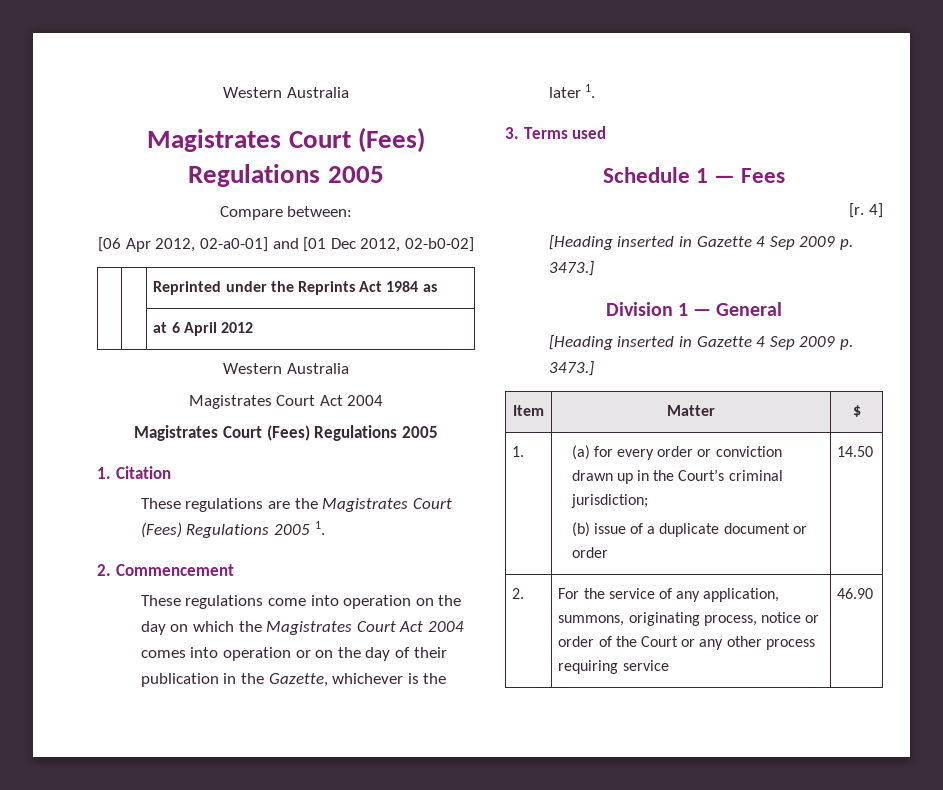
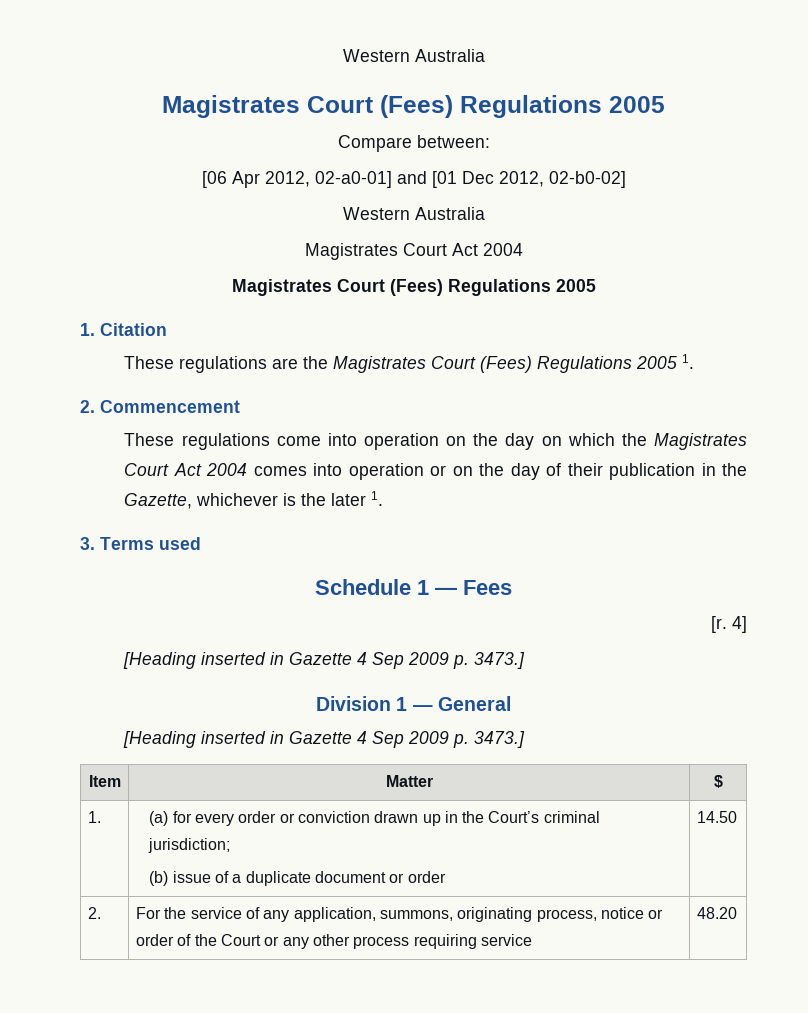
- | | Reprinted under the Reprints Act 1984 as
- | | at 6 April 2012
- 2. | For the service of any application, summons, originating process, notice or order of the Court or any other process requiring service | 46.90
+ 2. | For the service of any application, summons, originating process, notice or order of the Court or any other process requiring service | 48.20

